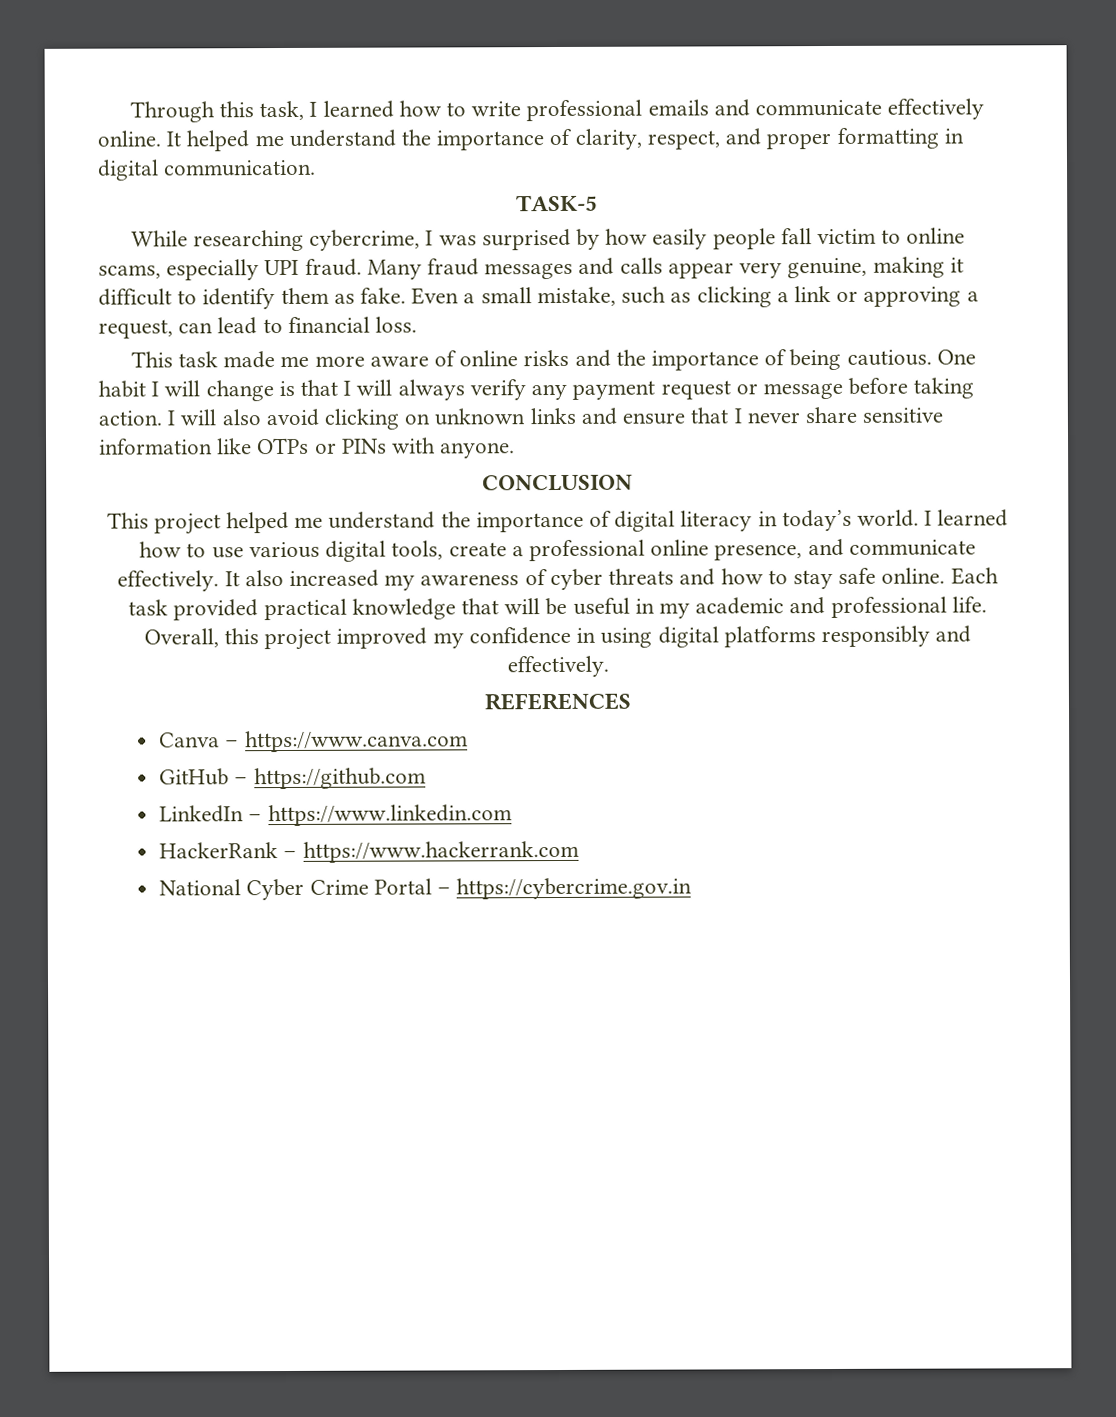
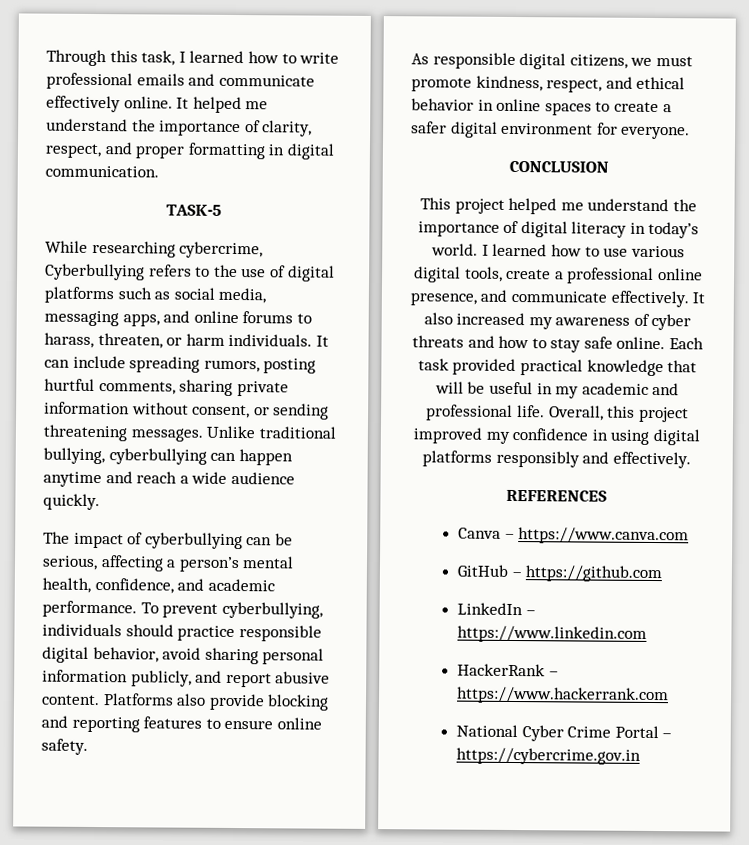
- While researching cybercrime, I was surprised by how easily people fall victim to online scams, especially UPI fraud. Many fraud messages and calls appear very genuine, making it difficult to identify them as fake. Even a small mistake, such as clicking a link or approving a request, can lead to financial loss.
- This task made me more aware of online risks and the importance of being cautious. One habit I will change is that I will always verify any payment request or message before taking action. I will also avoid clicking on unknown links and ensure that I never share sensitive information like OTPs or PINs with anyone.
+ While researching cybercrime, Cyberbullying refers to the use of digital platforms such as social media, messaging apps, and online forums to harass, threaten, or harm individuals. It can include spreading rumors, posting hurtful comments, sharing private information without consent, or sending threatening messages. Unlike traditional bullying, cyberbullying can happen anytime and reach a wide audience quickly.
+ The impact of cyberbullying can be serious, affecting a person’s mental health, confidence, and academic performance. To prevent cyberbullying, individuals should practice responsible digital behavior, avoid sharing personal information publicly, and report abusive content. Platforms also provide blocking and reporting features to ensure online safety.
+ As responsible digital citizens, we must promote kindness, respect, and ethical behavior in online spaces to create a safer digital environment for everyone.

